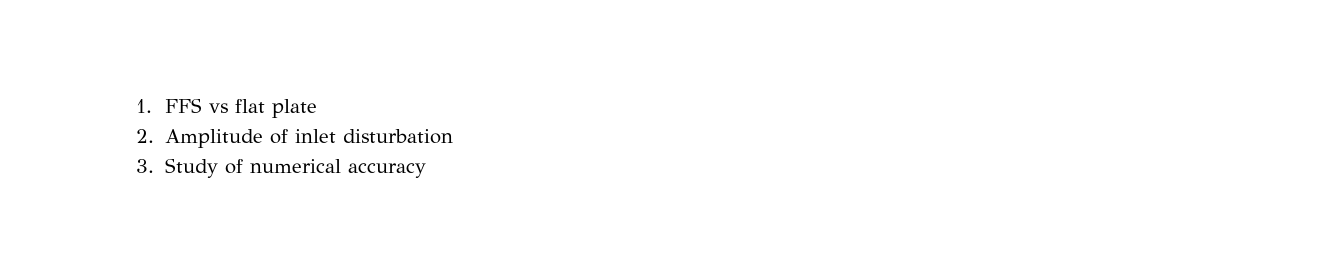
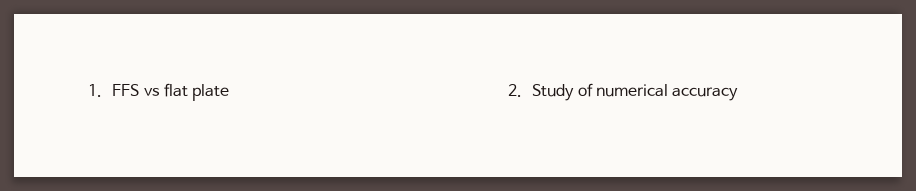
- 2. Amplitude of inlet disturbation
- 3. Study of numerical accuracy
+ 2. Study of numerical accuracy

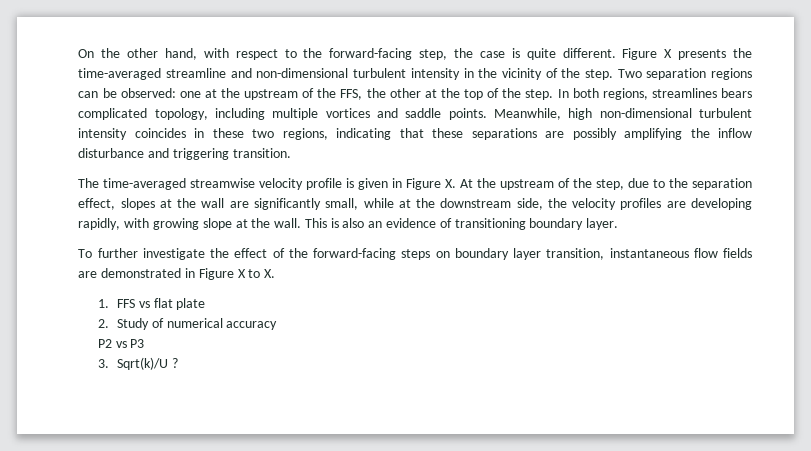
+ On the other hand, with respect to the forward-facing step, the case is quite different. Figure X presents the time-averaged streamline and non-dimensional turbulent intensity in the vicinity of the step. Two separation regions can be observed: one at the upstream of the FFS, the other at the top of the step. In both regions, streamlines bears complicated topology, including multiple vortices and saddle points. Meanwhile, high non-dimensional turbulent intensity coincides in these two regions, indicating that these separations are possibly amplifying the inflow disturbance and triggering transition.
+ The time-averaged streamwise velocity profile is given in Figure X. At the upstream of the step, due to the separation effect, slopes at the wall are significantly small, while at the downstream side, the velocity profiles are developing rapidly, with growing slope at the wall. This is also an evidence of transitioning boundary layer.
+ To further investigate the effect of the forward-facing steps on boundary layer transition, instantaneous flow fields are demonstrated in Figure X to X.
+ P2 vs P3
+ 3. Sqrt(k)/U ?

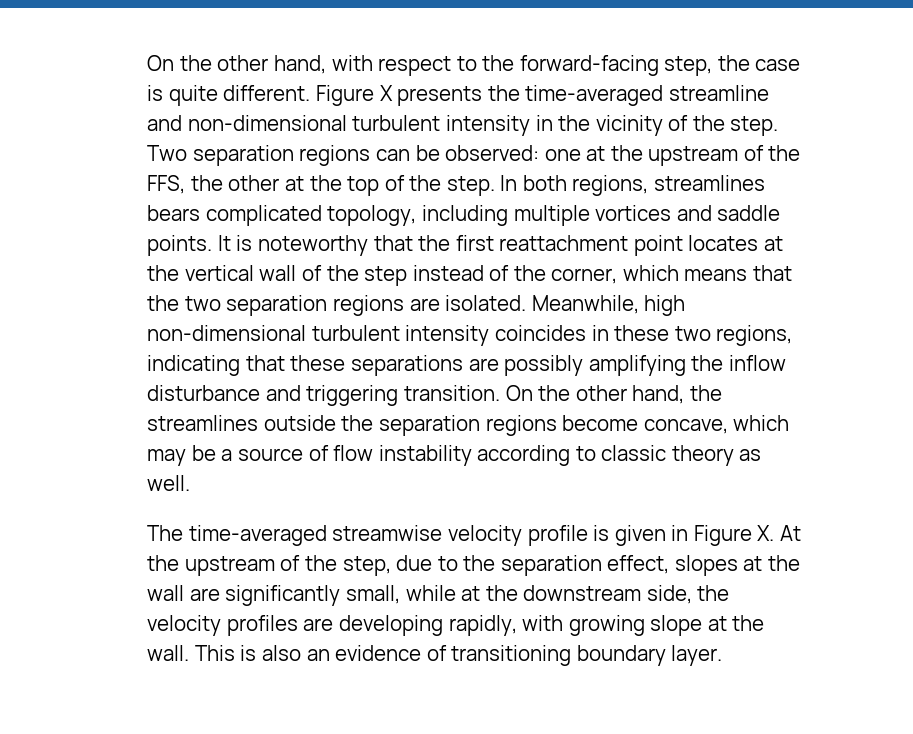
+ It is noteworthy that the first reattachment point locates at the vertical wall of the step instead of the corner, which means that the two separation regions are isolated.
+ On the other hand, the streamlines outside the separation regions become concave, which may be a source of flow instability according to classic theory as well.
- To further investigate the effect of the forward-facing steps on boundary layer transition, instantaneous flow fields are demonstrated in Figure X to X.
- 1. FFS vs flat plate
- 2. Study of numerical accuracy
- P2 vs P3
- 3. Sqrt(k)/U ?

